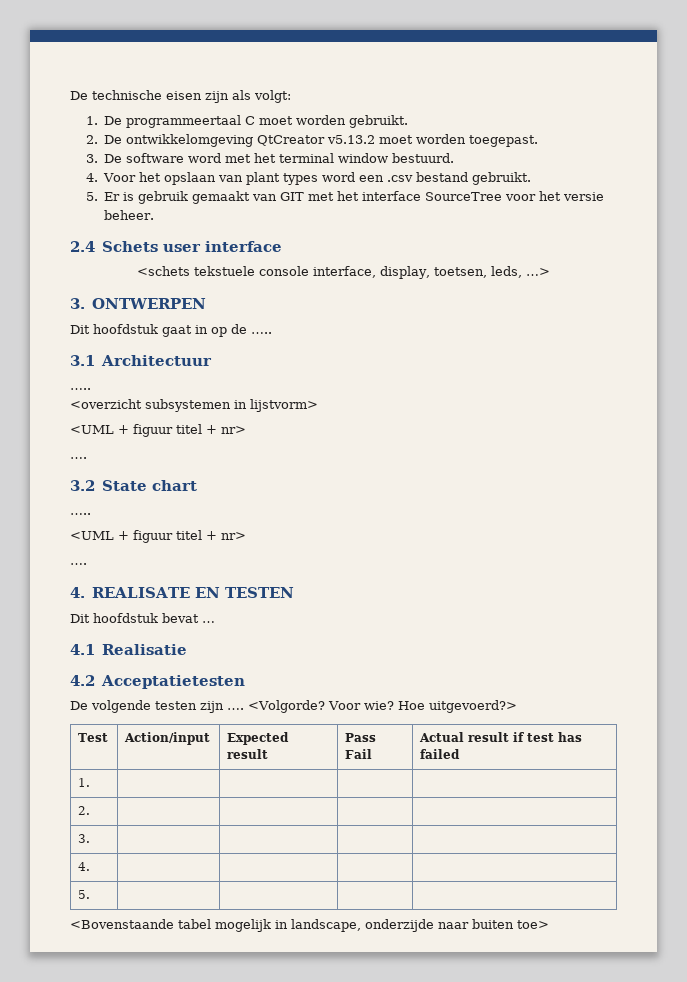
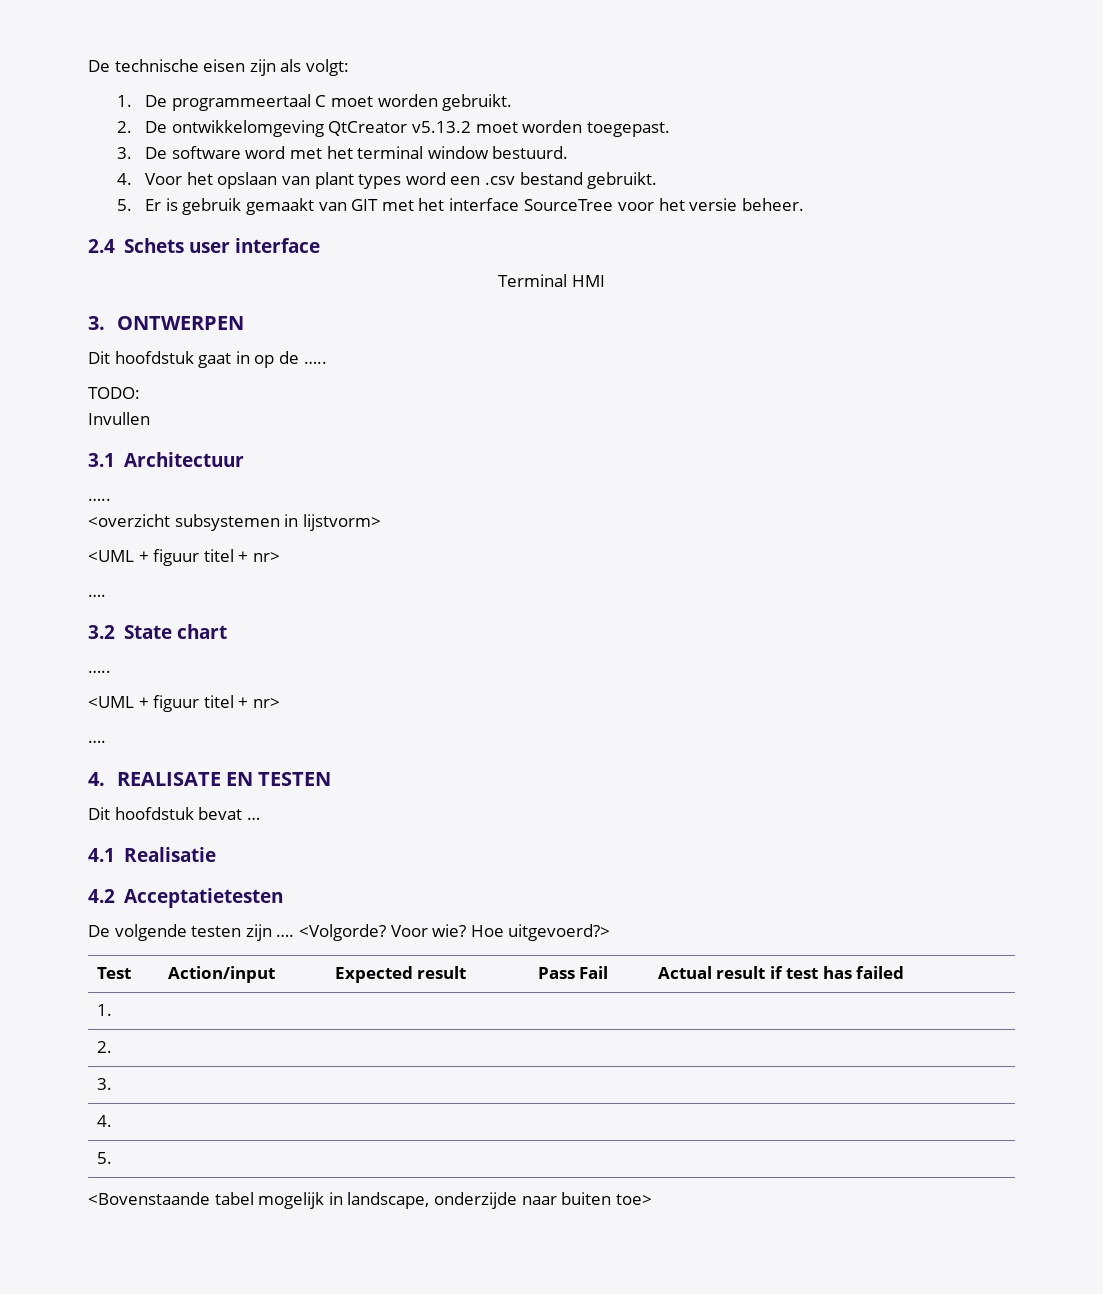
- <schets tekstuele console interface, display, toetsen, leds, …>
+ Terminal HMI
+ TODO:
+ Invullen

